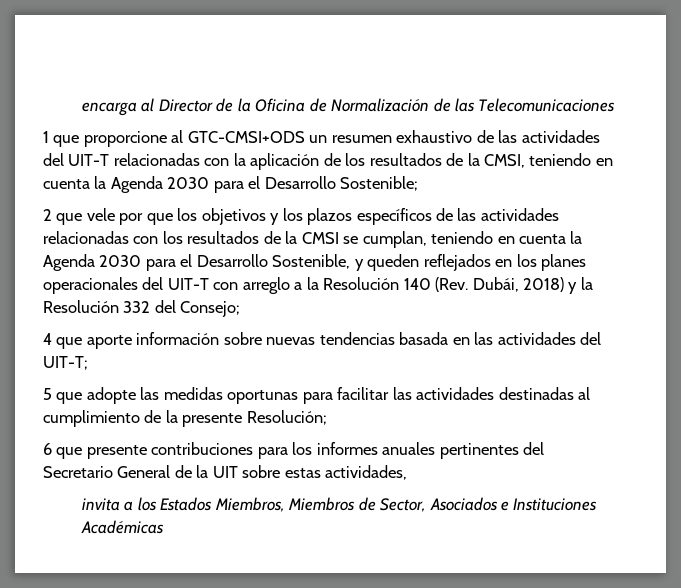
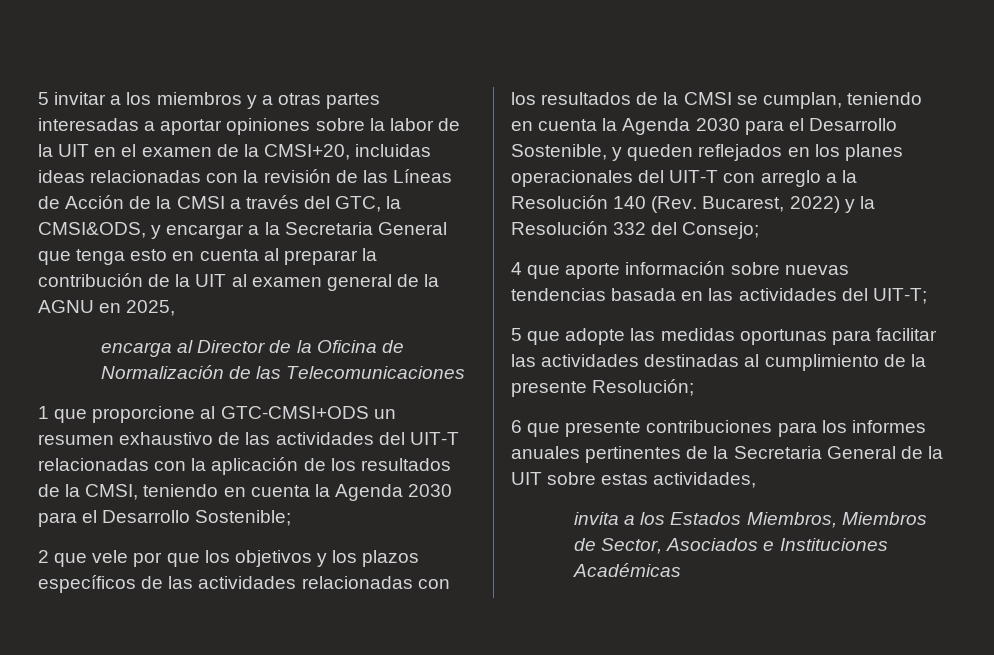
+ 5 invitar a los miembros y a otras partes interesadas a aportar opiniones sobre la labor de la UIT en el examen de la CMSI+20, incluidas ideas relacionadas con la revisión de las Líneas de Acción de la CMSI a través del GTC, la CMSI&ODS, y encargar a la Secretaria General que tenga esto en cuenta al preparar la contribución de la UIT al examen general de la AGNU en 2025,
- 2 que vele por que los objetivos y los plazos específicos de las actividades relacionadas con los resultados de la CMSI se cumplan, teniendo en cuenta la Agenda 2030 para el Desarrollo Sostenible, y queden reflejados en los planes operacionales del UIT-T con arreglo a la Resolución 140 (Rev. Dubái, 2018) y la Resolución 332 del Consejo;
+ 2 que vele por que los objetivos y los plazos específicos de las actividades relacionadas con los resultados de la CMSI se cumplan, teniendo en cuenta la Agenda 2030 para el Desarrollo Sostenible, y queden reflejados en los planes operacionales del UIT-T con arreglo a la Resolución 140 (Rev. Bucarest, 2022) y la Resolución 332 del Consejo;
- 6 que presente contribuciones para los informes anuales pertinentes del Secretario General de la UIT sobre estas actividades,
+ 6 que presente contribuciones para los informes anuales pertinentes de la Secretaria General de la UIT sobre estas actividades,

